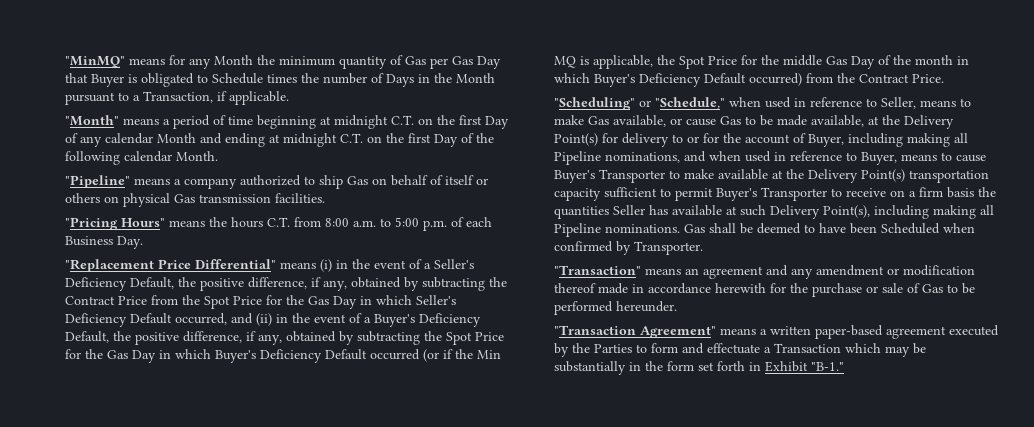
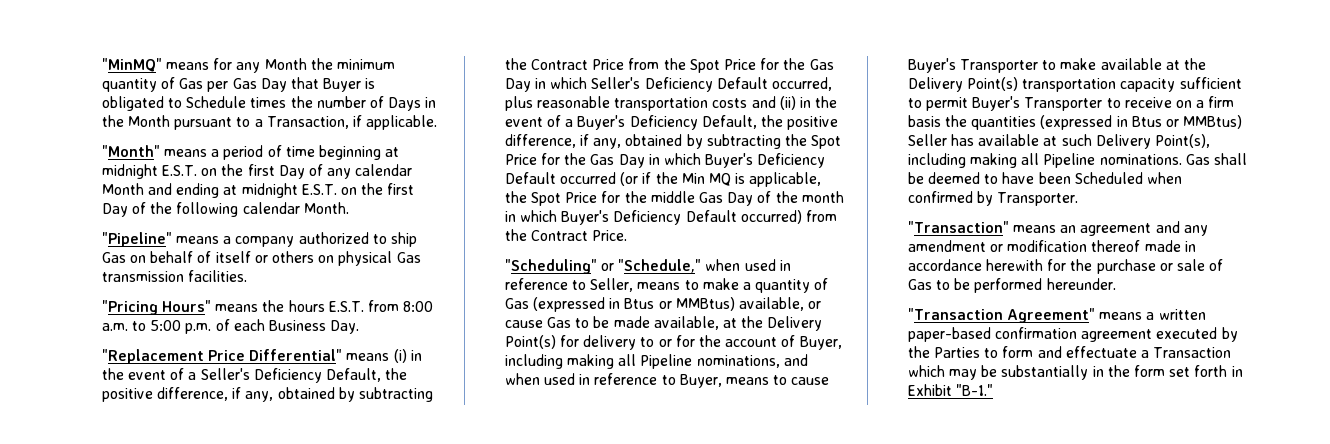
- "Month" means a period of time beginning at midnight C.T. on the first Day of any calendar Month and ending at midnight C.T. on the first Day of the following calendar Month.
+ "Month" means a period of time beginning at midnight E.S.T. on the first Day of any calendar Month and ending at midnight E.S.T. on the first Day of the following calendar Month.
- "Pricing Hours" means the hours C.T. from 8:00 a.m. to 5:00 p.m. of each Business Day.
+ "Pricing Hours" means the hours E.S.T. from 8:00 a.m. to 5:00 p.m. of each Business Day.
- "Replacement Price Differential" means (i) in the event of a Seller's Deficiency Default, the positive difference, if any, obtained by subtracting the Contract Price from the Spot Price for the Gas Day in which Seller's Deficiency Default occurred, and (ii) in the event of a Buyer's Deficiency Default, the positive difference, if any, obtained by subtracting the Spot Price for the Gas Day in which Buyer's Deficiency Default occurred (or if the Min MQ is applicable, the Spot Price for the middle Gas Day of the month in which Buyer's Deficiency Default occurred) from the Contract Price.
+ "Replacement Price Differential" means (i) in the event of a Seller's Deficiency Default, the positive difference, if any, obtained by subtracting the Contract Price from the Spot Price for the Gas Day in which Seller's Deficiency Default occurred, plus reasonable transportation costs and (ii) in the event of a Buyer's Deficiency Default, the positive difference, if any, obtained by subtracting the Spot Price for the Gas Day in which Buyer's Deficiency Default occurred (or if the Min MQ is applicable, the Spot Price for the middle Gas Day of the month in which Buyer's Deficiency Default occurred) from the Contract Price.
- "Scheduling" or "Schedule," when used in reference to Seller, means to make Gas available, or cause Gas to be made available, at the Delivery Point(s) for delivery to or for the account of Buyer, including making all Pipeline nominations, and when used in reference to Buyer, means to cause Buyer's Transporter to make available at the Delivery Point(s) transportation capacity sufficient to permit Buyer's Transporter to receive on a firm basis the quantities Seller has available at such Delivery Point(s), including making all Pipeline nominations.
+ "Scheduling" or "Schedule," when used in reference to Seller, means to make a quantity of Gas (expressed in Btus or MMBtus) available, or cause Gas to be made available, at the Delivery Point(s) for delivery to or for the account of Buyer, including making all Pipeline nominations, and when used in reference to Buyer, means to cause Buyer's Transporter to make available at the Delivery Point(s) transportation capacity sufficient to permit Buyer's Transporter to receive on a firm basis the quantities (expressed in Btus or MMBtus) Seller has available at such Delivery Point(s), including making all Pipeline nominations.
- "Transaction Agreement" means a written paper-based agreement executed by the Parties to form and effectuate a Transaction which may be substantially in the form set forth in Exhibit "B-1."
+ "Transaction Agreement" means a written paper-based confirmation agreement executed by the Parties to form and effectuate a Transaction which may be substantially in the form set forth in Exhibit "B-1."

